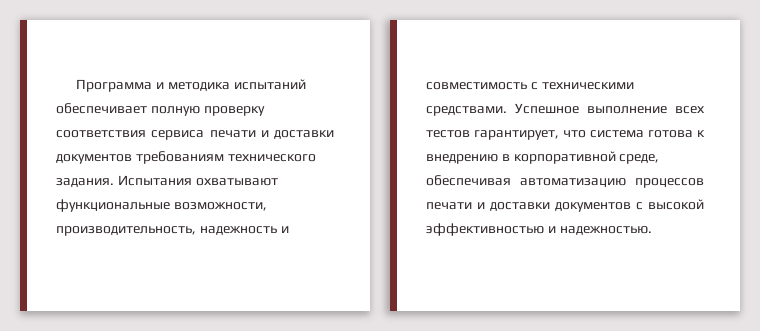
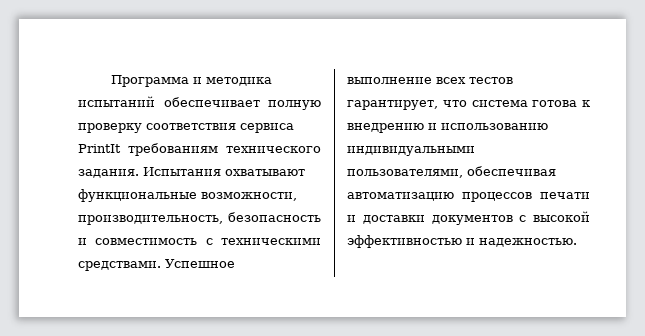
- Программа и методика испытаний обеспечивает полную проверку соответствия сервиса печати и доставки документов требованиям технического задания.
+ Программа и методика испытаний обеспечивает полную проверку соответствия сервиса PrintIt требованиям технического задания.
- Испытания охватывают функциональные возможности, производительность, надежность и совместимость с техническими средствами.
+ Испытания охватывают функциональные возможности, производительность, безопасность и совместимость с техническими средствами.
- Успешное выполнение всех тестов гарантирует, что система готова к внедрению в корпоративной среде, обеспечивая автоматизацию процессов печати и доставки документов с высокой эффективностью и надежностью.
+ Успешное выполнение всех тестов гарантирует, что система готова к внедрению и использованию индивидуальными пользователями, обеспечивая автоматизацию процессов печати и доставки документов с высокой эффективностью и надежностью.

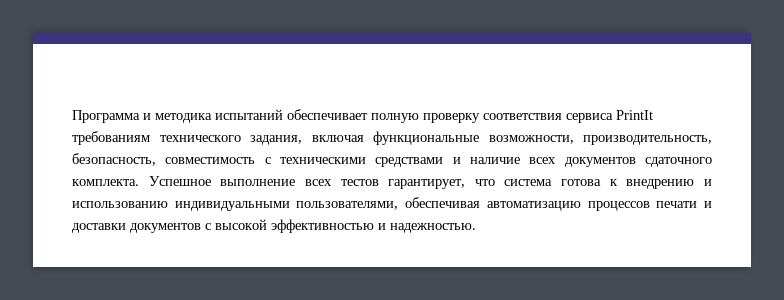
- Программа и методика испытаний обеспечивает полную проверку соответствия сервиса PrintIt требованиям технического задания. Испытания охватывают функциональные возможности, производительность, безопасность и совместимость с техническими средствами.
+ Программа и методика испытаний обеспечивает полную проверку соответствия сервиса PrintIt требованиям технического задания, включая функциональные возможности, производительность, безопасность, совместимость с техническими средствами и наличие всех документов сдаточного комплекта.

